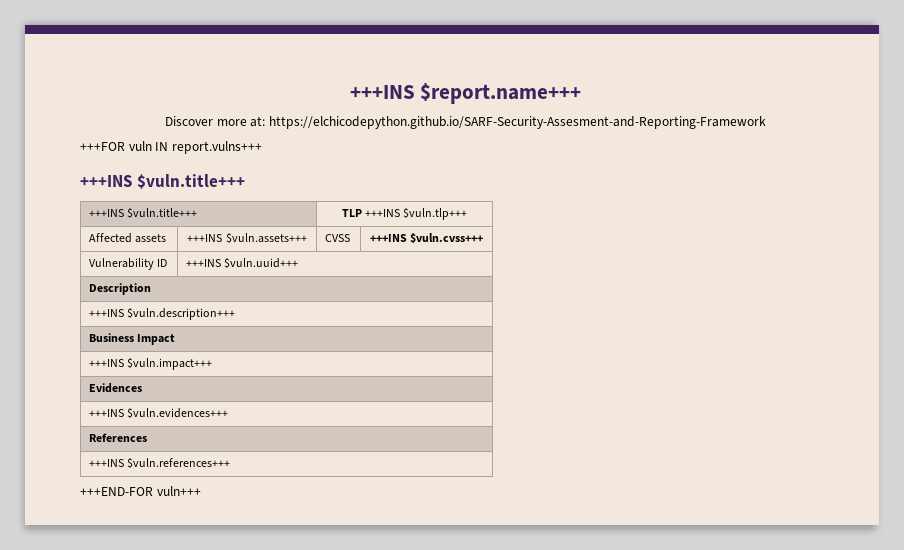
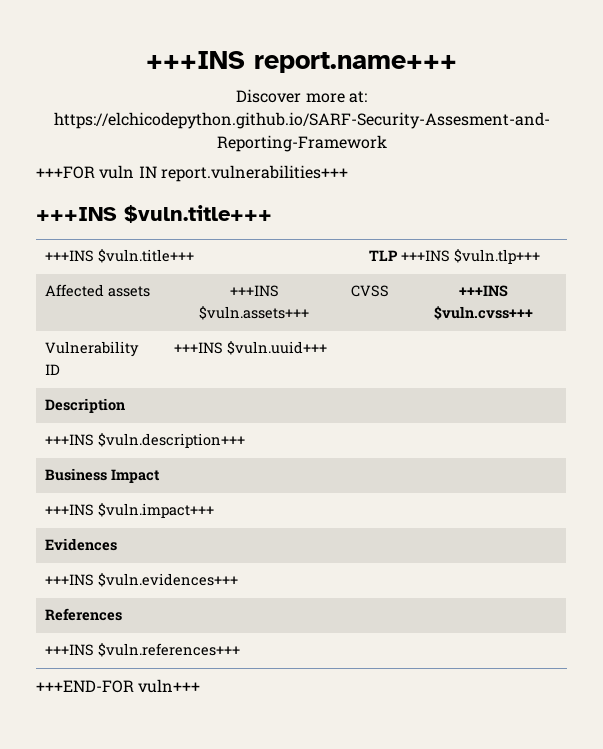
- +++INS $report.name+++
+ +++INS report.name+++
- +++FOR vuln IN report.vulns+++
+ +++FOR vuln IN report.vulnerabilities+++

